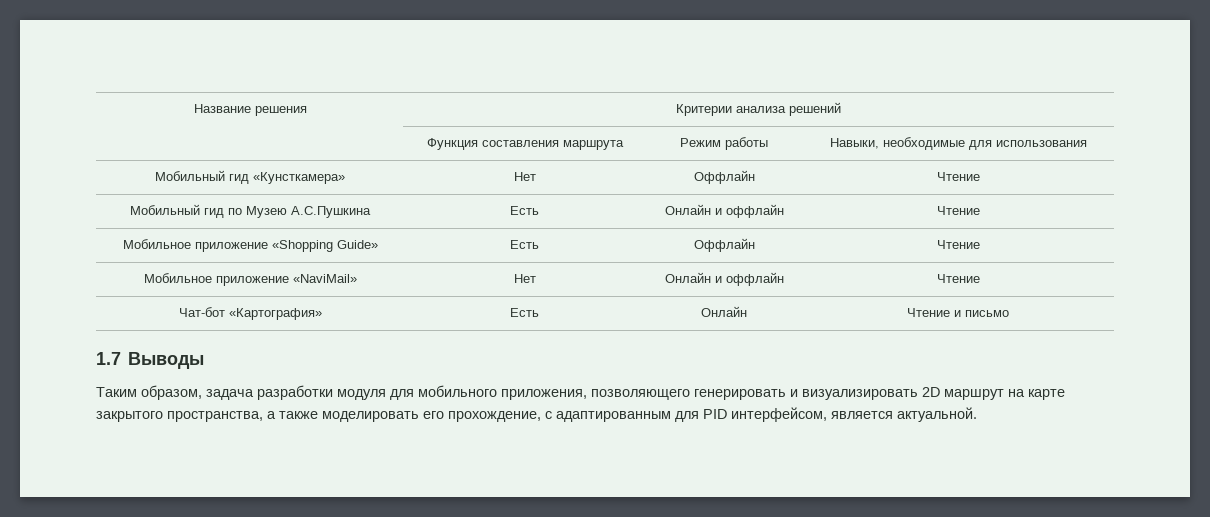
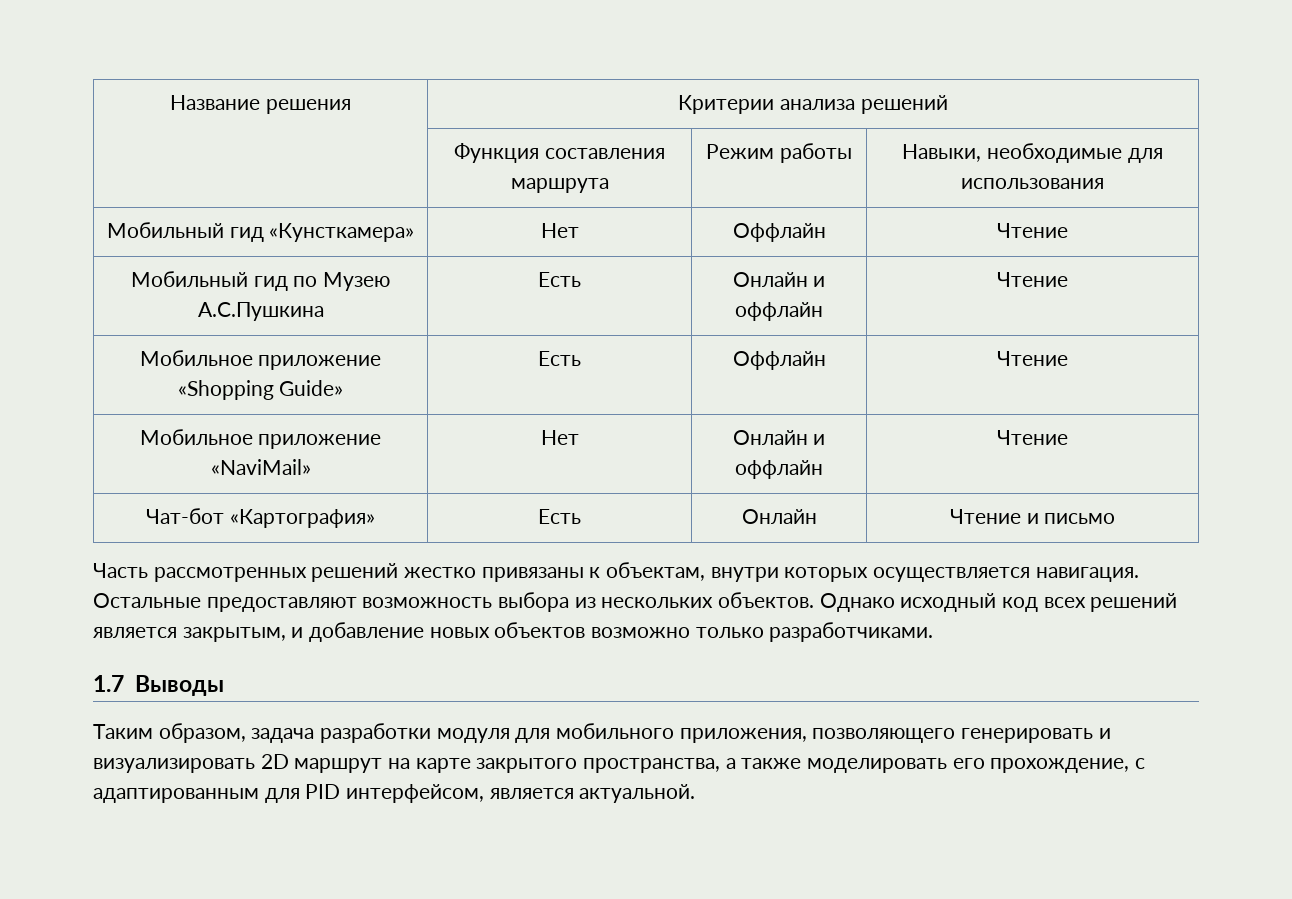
+ Часть рассмотренных решений жестко привязаны к объектам, внутри которых осуществляется навигация. Остальные предоставляют возможность выбора из нескольких объектов. Однако исходный код всех решений является закрытым, и добавление новых объектов возможно только разработчиками.

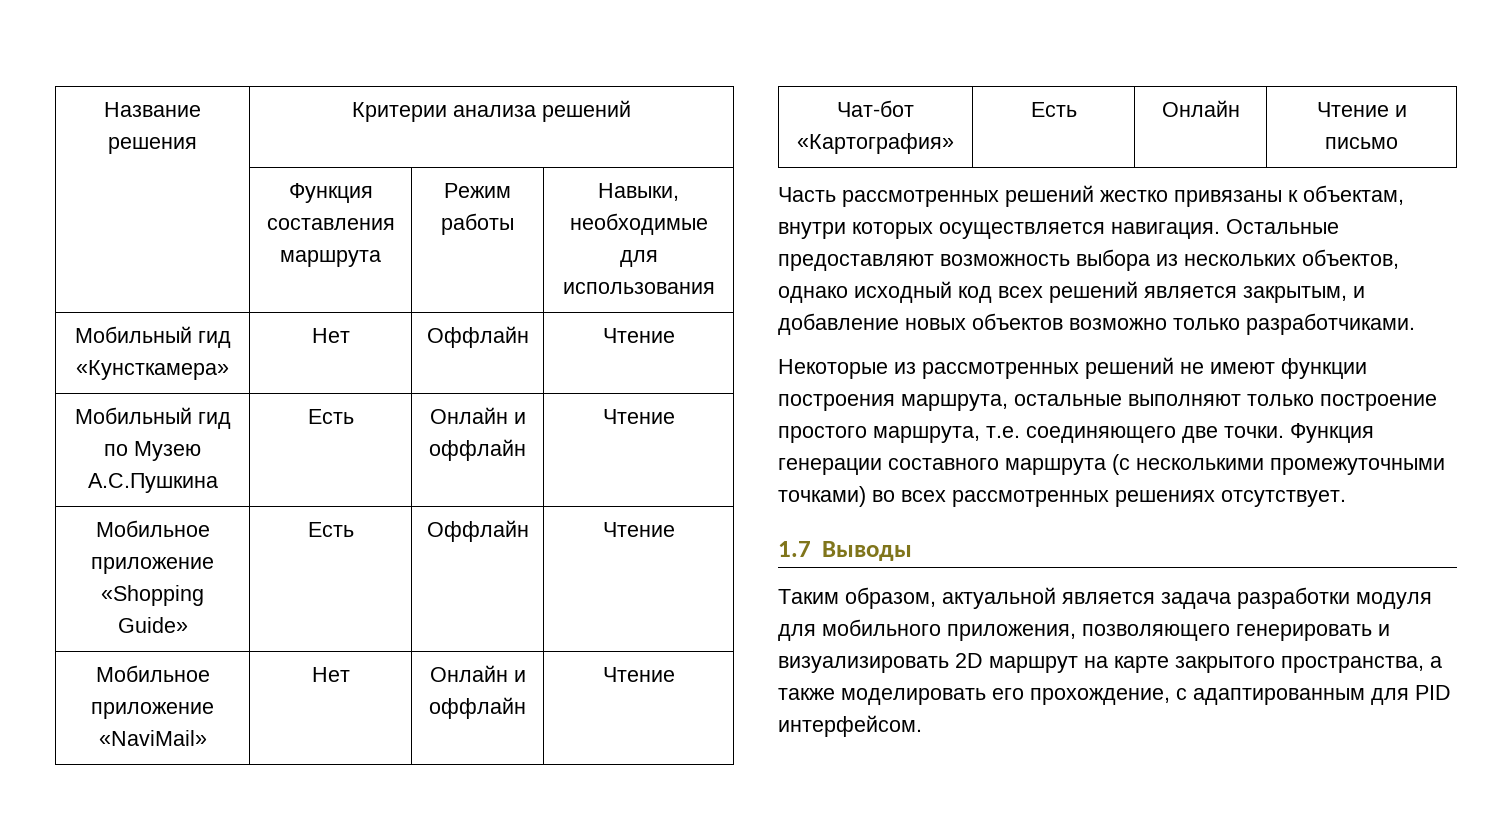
- Остальные предоставляют возможность выбора из нескольких объектов. Однако исходный код всех решений является закрытым, и добавление новых объектов возможно только разработчиками.
+ Остальные предоставляют возможность выбора из нескольких объектов, однако исходный код всех решений является закрытым, и добавление новых объектов возможно только разработчиками.
+ Некоторые из рассмотренных решений не имеют функции построения маршрута, остальные выполняют только построение простого маршрута, т.е. соединяющего две точки. Функция генерации составного маршрута (с несколькими промежуточными точками) во всех рассмотренных решениях отсутствует.
- Таким образом, задача разработки модуля для мобильного приложения, позволяющего генерировать и визуализировать 2D маршрут на карте закрытого пространства, а также моделировать его прохождение, с адаптированным для PID интерфейсом, является актуальной.
+ Таким образом, актуальной является задача разработки модуля для мобильного приложения, позволяющего генерировать и визуализировать 2D маршрут на карте закрытого пространства, а также моделировать его прохождение, с адаптированным для PID интерфейсом.

